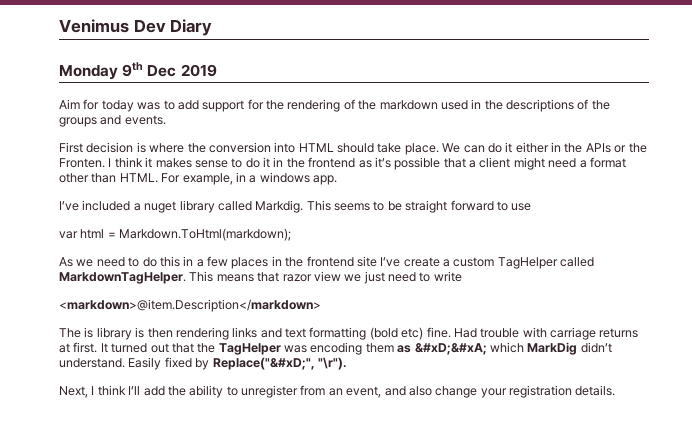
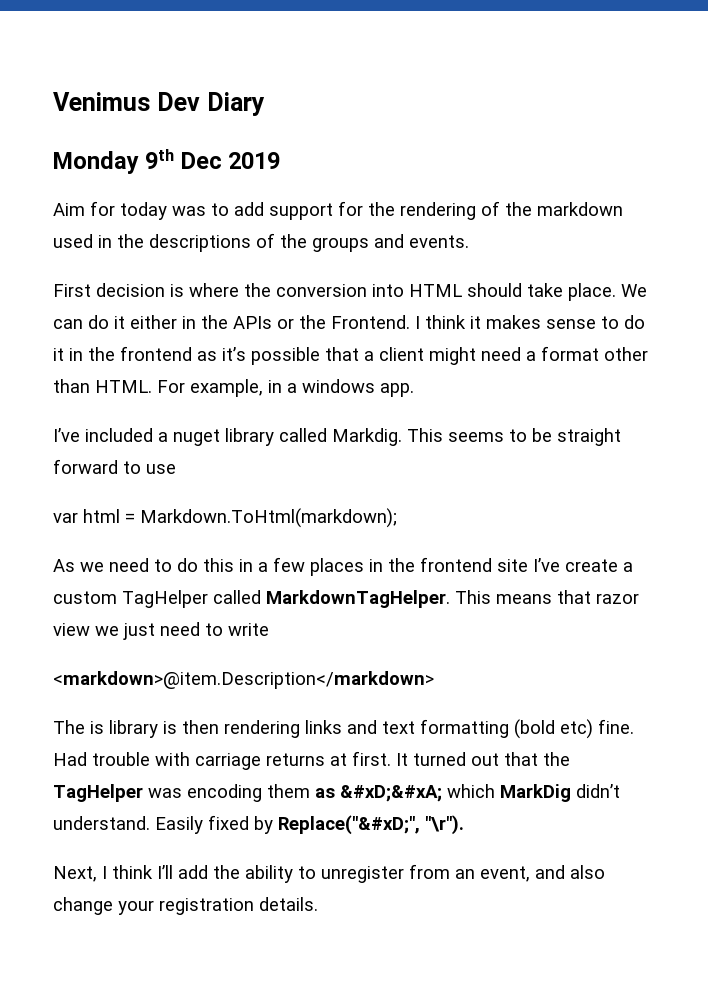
- We can do it either in the APIs or the Fronten.
+ We can do it either in the APIs or the Frontend.

